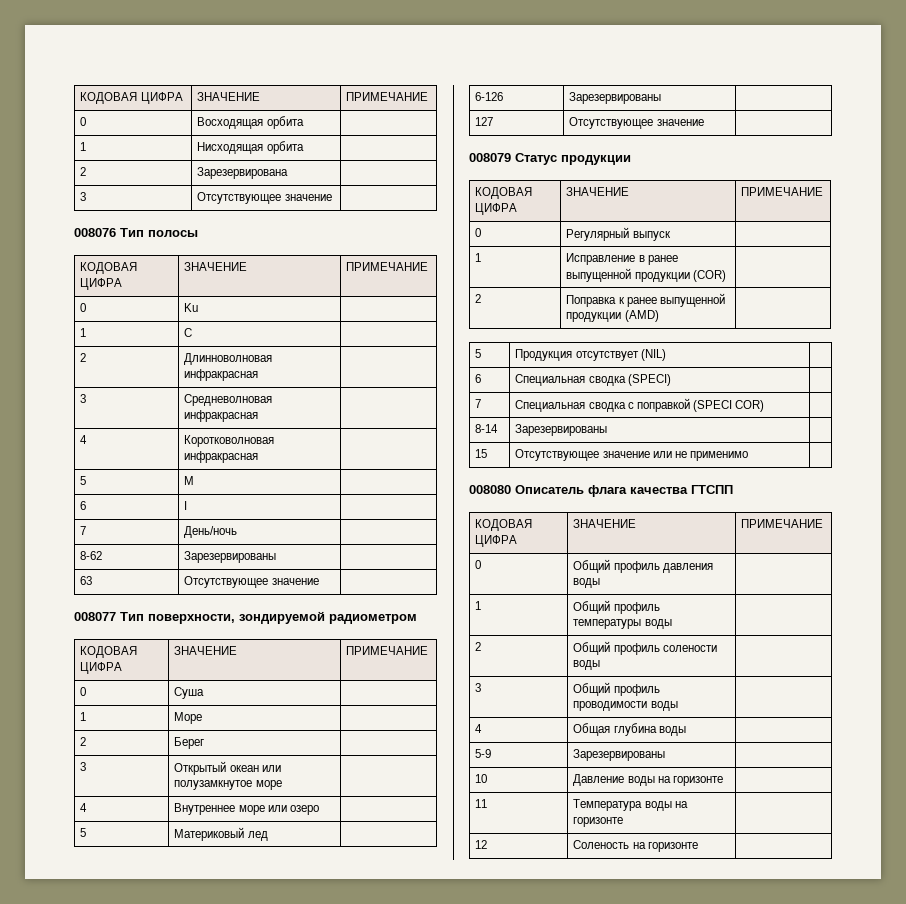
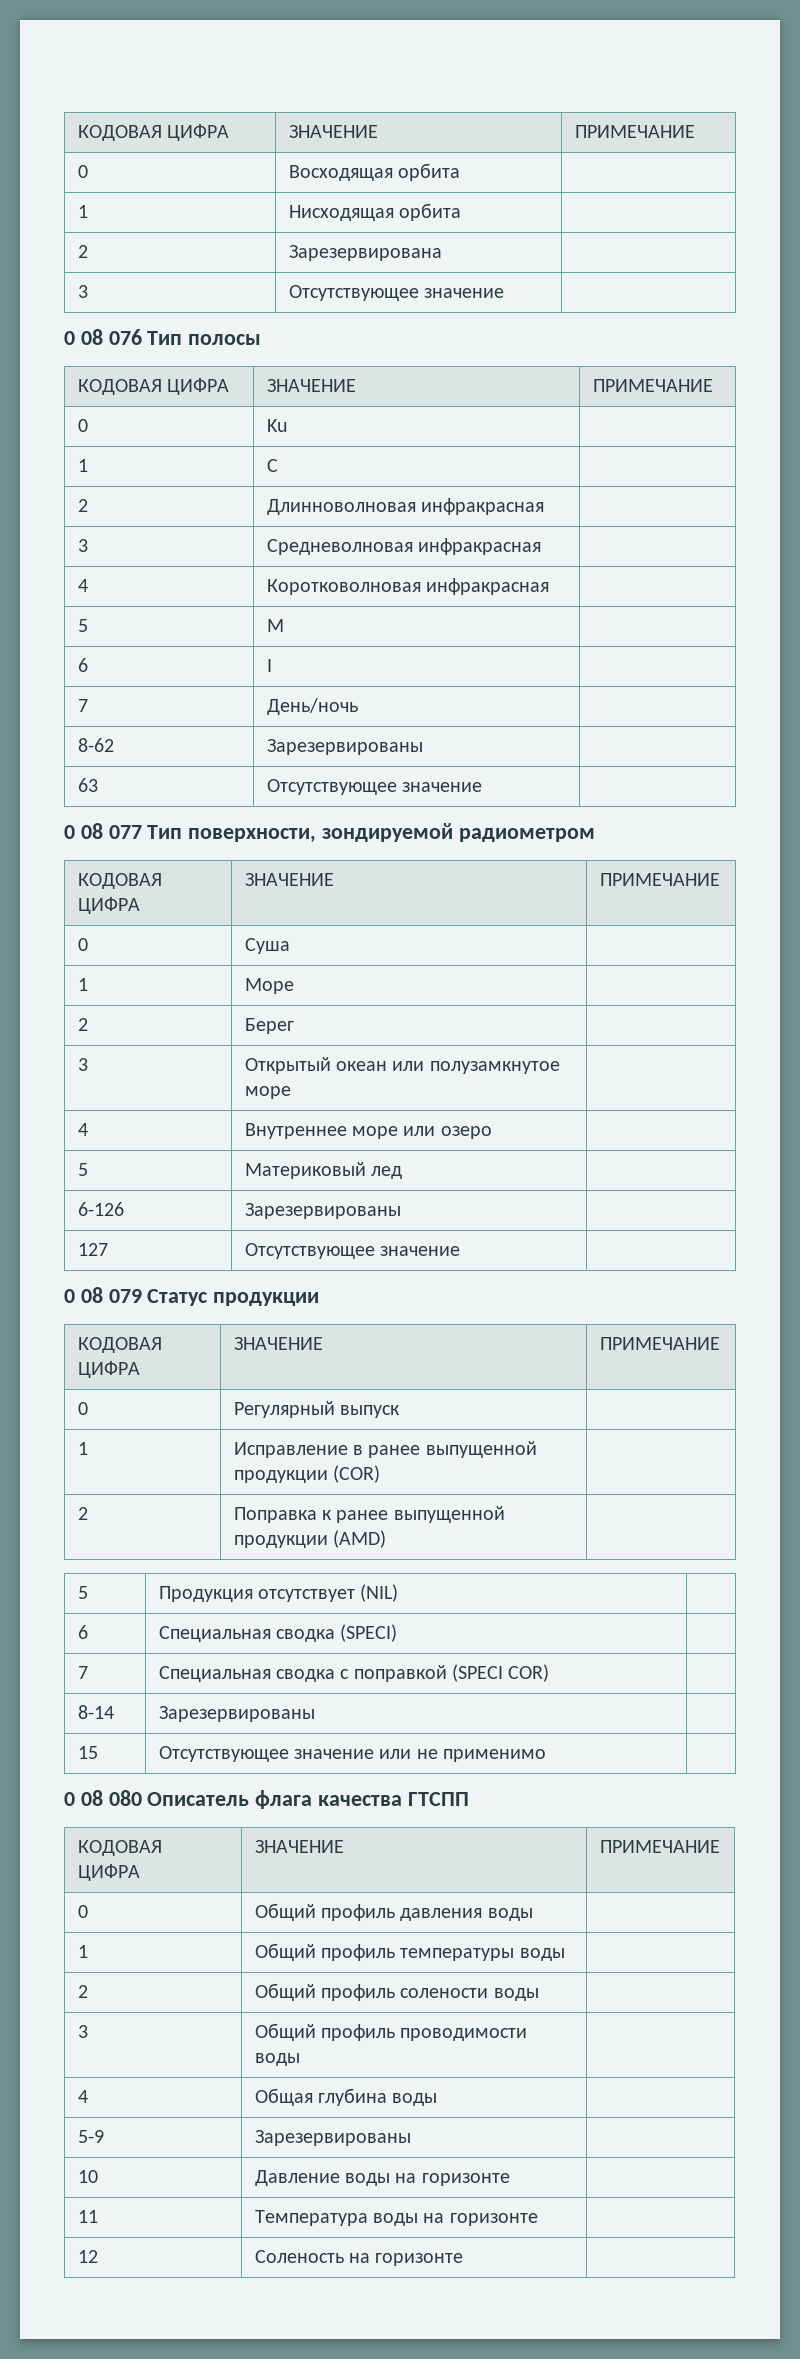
- 008076 Тип полосы
+ 0 08 076 Тип полосы
- 008077 Тип поверхности, зондируемой радиометром
+ 0 08 077 Тип поверхности, зондируемой радиометром
- 008079 Статус продукции
+ 0 08 079 Статус продукции
- 008080 Описатель флага качества ГТСПП
+ 0 08 080 Описатель флага качества ГТСПП

